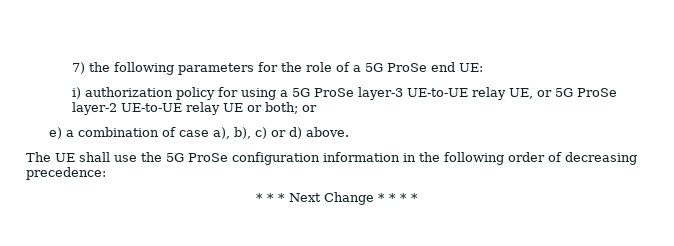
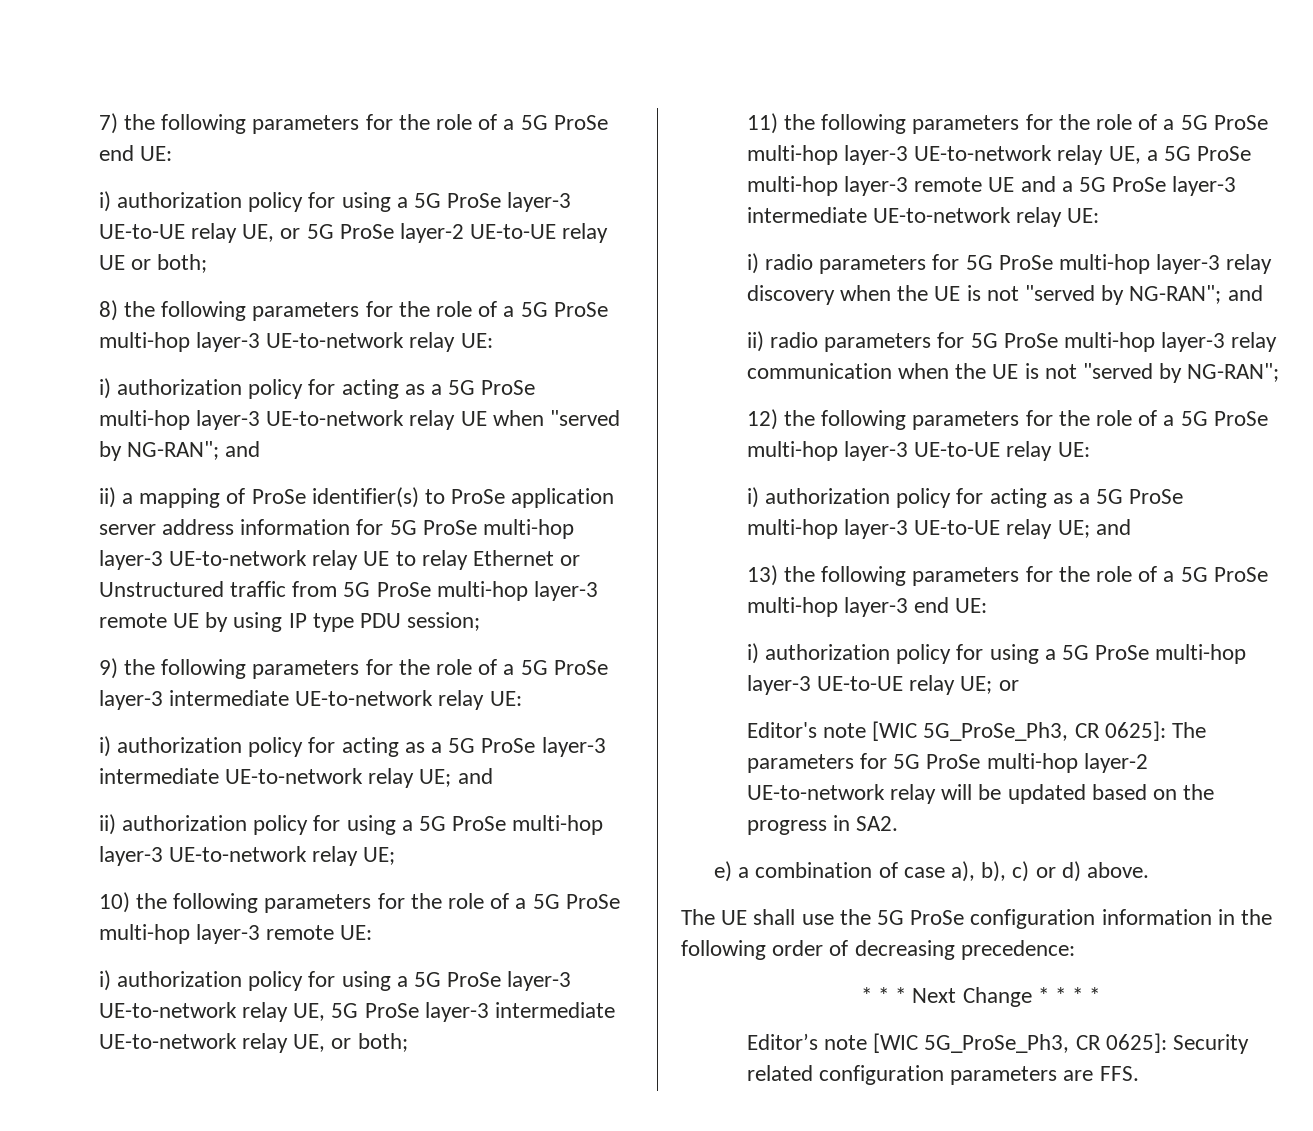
- i) authorization policy for using a 5G ProSe layer-3 UE-to-UE relay UE, or 5G ProSe layer-2 UE-to-UE relay UE or both; or
+ i) authorization policy for using a 5G ProSe layer-3 UE-to-UE relay UE, or 5G ProSe layer-2 UE-to-UE relay UE or both;
+ 8) the following parameters for the role of a 5G ProSe multi-hop layer-3 UE-to-network relay UE:
+ i) authorization policy for acting as a 5G ProSe multi-hop layer-3 UE-to-network relay UE when "served by NG-RAN"; and
+ ii) a mapping of ProSe identifier(s) to ProSe application server address information for 5G ProSe multi-hop layer-3 UE-to-network relay UE to relay Ethernet or Unstructured traffic from 5G ProSe multi-hop layer-3 remote UE by using IP type PDU session;
+ 9) the following parameters for the role of a 5G ProSe layer-3 intermediate UE-to-network relay UE:
+ i) authorization policy for acting as a 5G ProSe layer-3 intermediate UE-to-network relay UE; and
+ ii) authorization policy for using a 5G ProSe multi-hop layer-3 UE-to-network relay UE;
+ 10) the following parameters for the role of a 5G ProSe multi-hop layer-3 remote UE:
+ i) authorization policy for using a 5G ProSe layer-3 UE-to-network relay UE, 5G ProSe layer-3 intermediate UE-to-network relay UE, or both;
+ 11) the following parameters for the role of a 5G ProSe multi-hop layer-3 UE-to-network relay UE, a 5G ProSe multi-hop layer-3 remote UE and a 5G ProSe layer-3 intermediate UE-to-network relay UE:
+ i) radio parameters for 5G ProSe multi-hop layer-3 relay discovery when the UE is not "served by NG-RAN"; and
+ ii) radio parameters for 5G ProSe multi-hop layer-3 relay communication when the UE is not "served by NG-RAN";
+ 12) the following parameters for the role of a 5G ProSe multi-hop layer-3 UE-to-UE relay UE:
+ i) authorization policy for acting as a 5G ProSe multi-hop layer-3 UE-to-UE relay UE; and
+ 13) the following parameters for the role of a 5G ProSe multi-hop layer-3 end UE:
+ i) authorization policy for using a 5G ProSe multi-hop layer-3 UE-to-UE relay UE; or
+ Editor's note [WIC 5G_ProSe_Ph3, CR 0625]: The parameters for 5G ProSe multi-hop layer-2 UE-to-network relay will be updated based on the progress in SA2.
+ Editor’s note [WIC 5G_ProSe_Ph3, CR 0625]: Security related configuration parameters are FFS.

